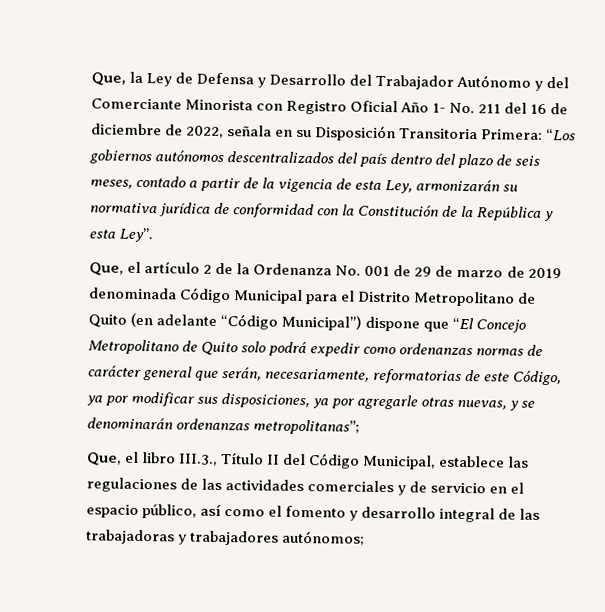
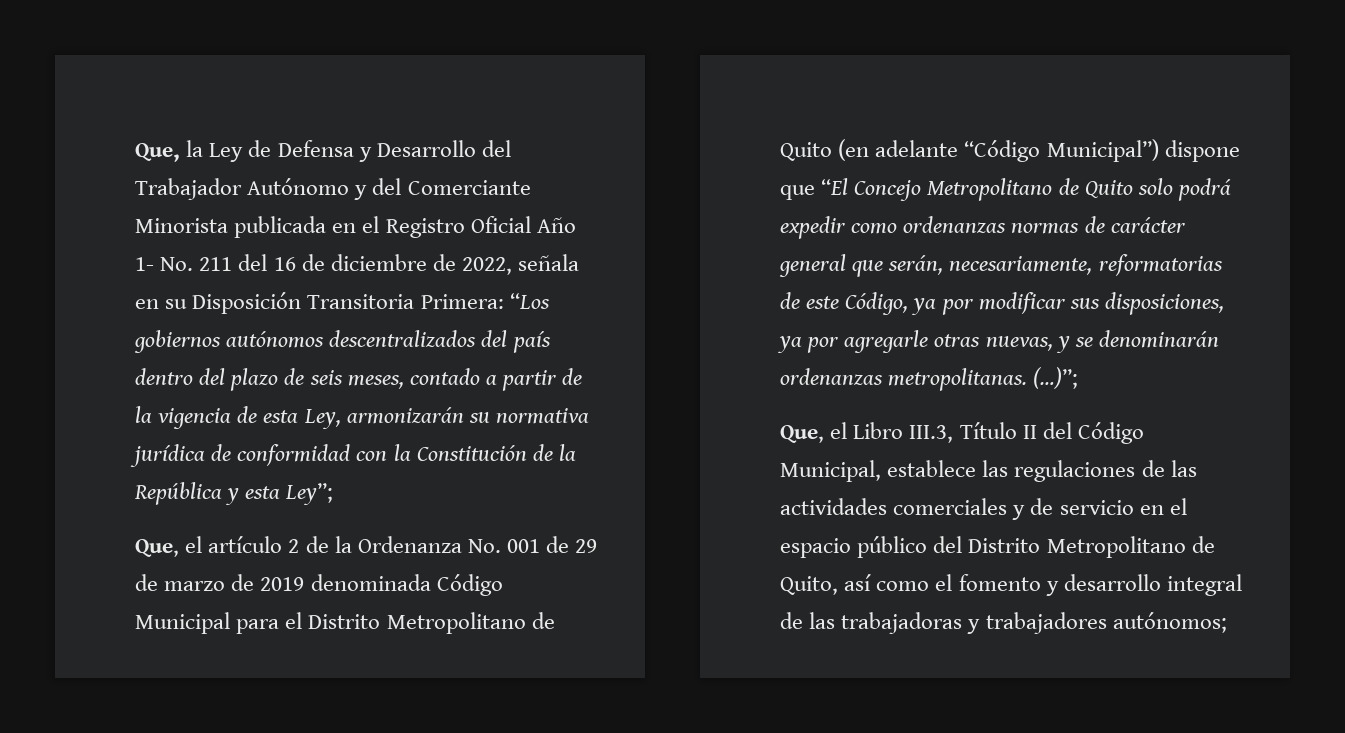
- Que, la Ley de Defensa y Desarrollo del Trabajador Autónomo y del Comerciante Minorista con Registro Oficial Año 1- No. 211 del 16 de diciembre de 2022, señala en su Disposición Transitoria Primera:
+ Que, la Ley de Defensa y Desarrollo del Trabajador Autónomo y del Comerciante Minorista publicada en el Registro Oficial Año 1- No. 211 del 16 de diciembre de 2022, señala en su Disposición Transitoria Primera:
- “Los gobiernos autónomos descentralizados del país dentro del plazo de seis meses, contado a partir de la vigencia de esta Ley, armonizarán su normativa jurídica de conformidad con la Constitución de la República y esta Ley”.
+ “Los gobiernos autónomos descentralizados del país dentro del plazo de seis meses, contado a partir de la vigencia de esta Ley, armonizarán su normativa jurídica de conformidad con la Constitución de la República y esta Ley”;
- Que, el artículo 2 de la Ordenanza No. 001 de 29 de marzo de 2019 denominada Código Municipal para el Distrito Metropolitano de Quito (en adelante “Código Municipal”) dispone que “El Concejo Metropolitano de Quito solo podrá expedir como ordenanzas normas de carácter general que serán, necesariamente, reformatorias de este Código, ya por modificar sus disposiciones, ya por agregarle otras nuevas, y se denominarán ordenanzas metropolitanas”;
- Que, el libro III.3., Título II del Código Municipal, establece las regulaciones de las actividades comerciales y de servicio en el espacio público, así como el fomento y desarrollo integral de las trabajadoras y trabajadores autónomos;
+ Que, el artículo 2 de la Ordenanza No. 001 de 29 de marzo de 2019 denominada Código Municipal para el Distrito Metropolitano de Quito (en adelante “Código Municipal”) dispone que “El Concejo Metropolitano de Quito solo podrá expedir como ordenanzas normas de carácter general que serán, necesariamente, reformatorias de este Código, ya por modificar sus disposiciones, ya por agregarle otras nuevas, y se denominarán ordenanzas metropolitanas. (…)”;
+ Que, el Libro III.3, Título II del Código Municipal, establece las regulaciones de las actividades comerciales y de servicio en el espacio público del Distrito Metropolitano de Quito, así como el fomento y desarrollo integral de las trabajadoras y trabajadores autónomos;

